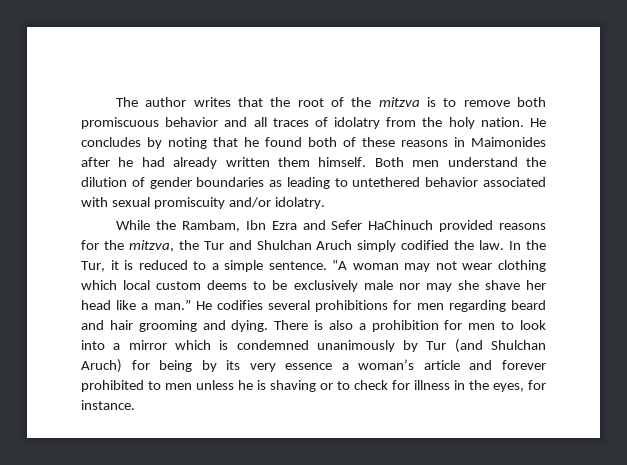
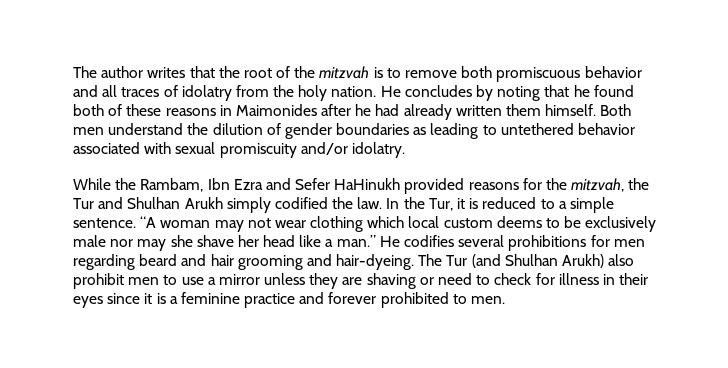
- The author writes that the root of the mitzva is to remove both promiscuous behavior and all traces of idolatry from the holy nation.
+ The author writes that the root of the mitzvah is to remove both promiscuous behavior and all traces of idolatry from the holy nation.
- While the Rambam, Ibn Ezra and Sefer HaChinuch provided reasons for the mitzva, the Tur and Shulchan Aruch simply codified the law.
+ While the Rambam, Ibn Ezra and Sefer HaHinukh provided reasons for the mitzvah, the Tur and Shulhan Arukh simply codified the law.
- He codifies several prohibitions for men regarding beard and hair grooming and dying. There is also a prohibition for men to look into a mirror which is condemned unanimously by Tur (and Shulchan Aruch) for being by its very essence a woman’s article and forever prohibited to men unless he is shaving or to check for illness in the eyes, for instance.
+ He codifies several prohibitions for men regarding beard and hair grooming and hair-dyeing. The Tur (and Shulhan Arukh) also prohibit men to use a mirror unless they are shaving or need to check for illness in their eyes since it is a feminine practice and forever prohibited to men.

